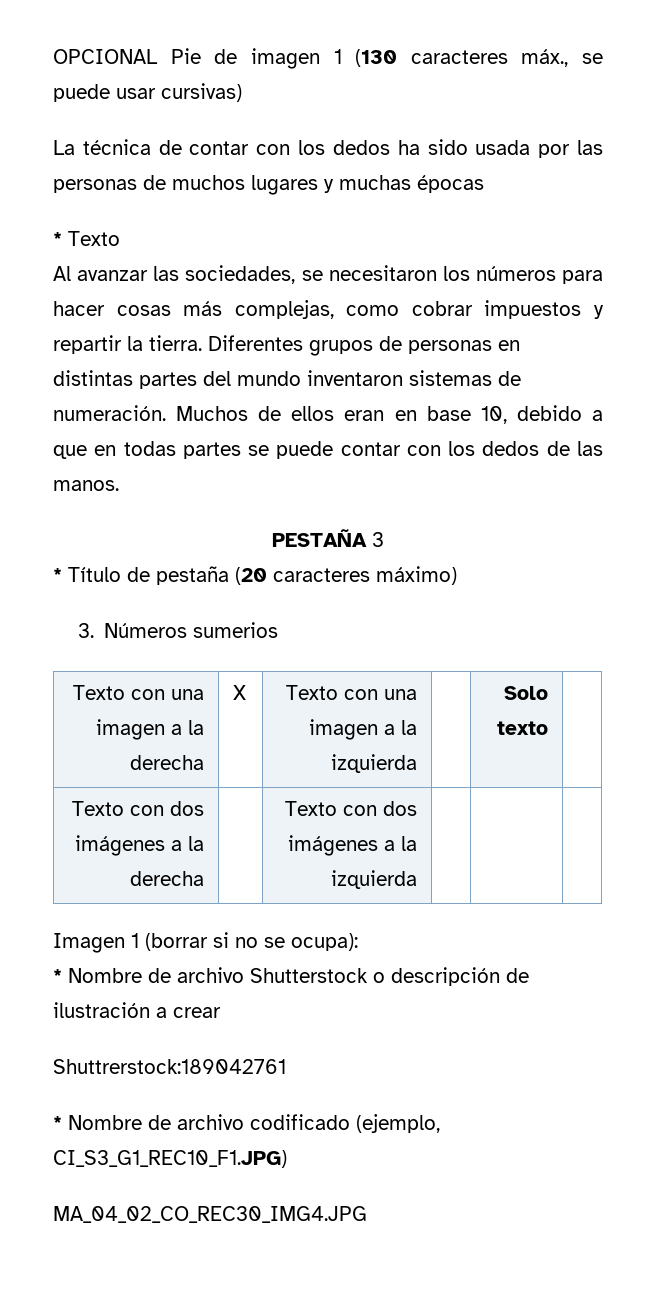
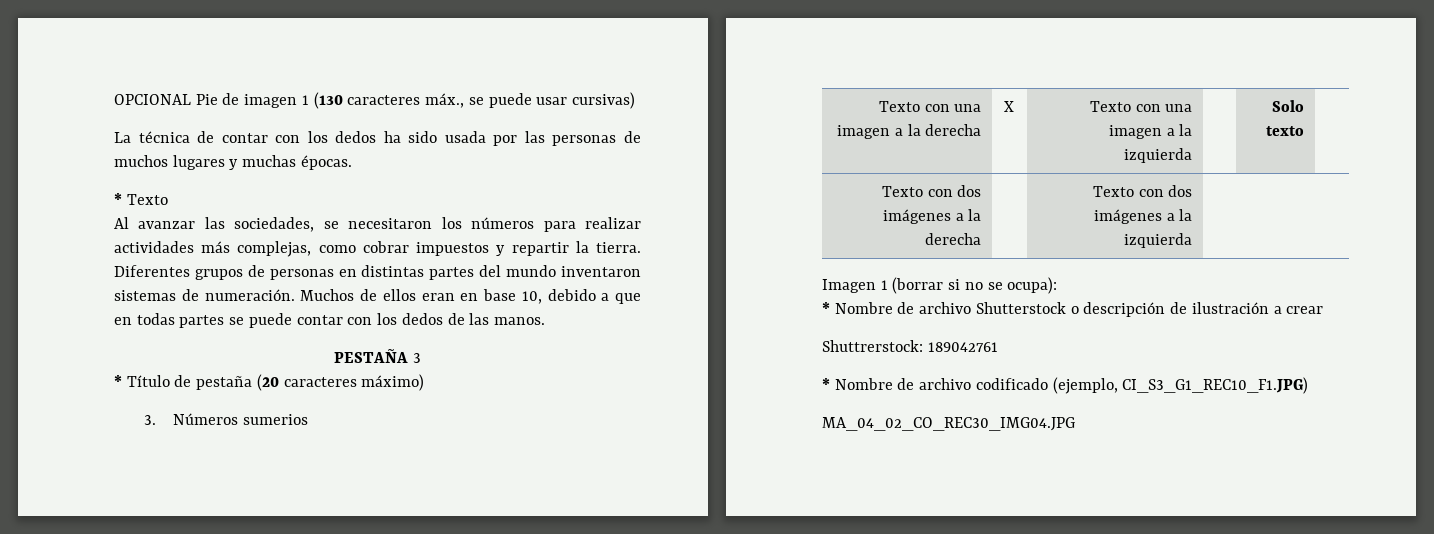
- La técnica de contar con los dedos ha sido usada por las personas de muchos lugares y muchas épocas
+ La técnica de contar con los dedos ha sido usada por las personas de muchos lugares y muchas épocas.
- Al avanzar las sociedades, se necesitaron los números para hacer cosas más complejas, como cobrar impuestos y repartir la tierra.
+ Al avanzar las sociedades, se necesitaron los números para realizar actividades más complejas, como cobrar impuestos y repartir la tierra.
- Shuttrerstock:189042761
+ Shuttrerstock: 189042761
- MA_04_02_CO_REC30_IMG4.JPG
+ MA_04_02_CO_REC30_IMG04.JPG

